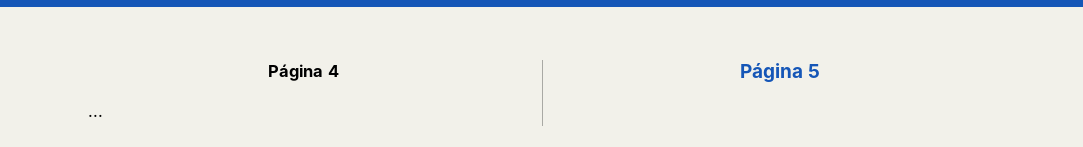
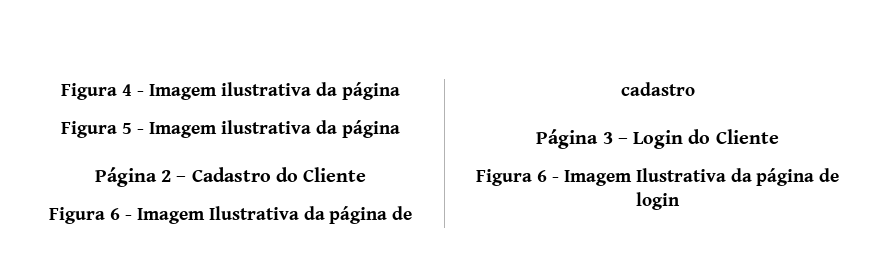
- Página 4
- ...
- Página 5
+ Figura 4 - Imagem ilustrativa da página
+ Figura 5 - Imagem ilustrativa da página
+ Página 2 – Cadastro do Cliente
+ Figura 6 - Imagem Ilustrativa da página de cadastro
+ Página 3 – Login do Cliente
+ Figura 6 - Imagem Ilustrativa da página de login

